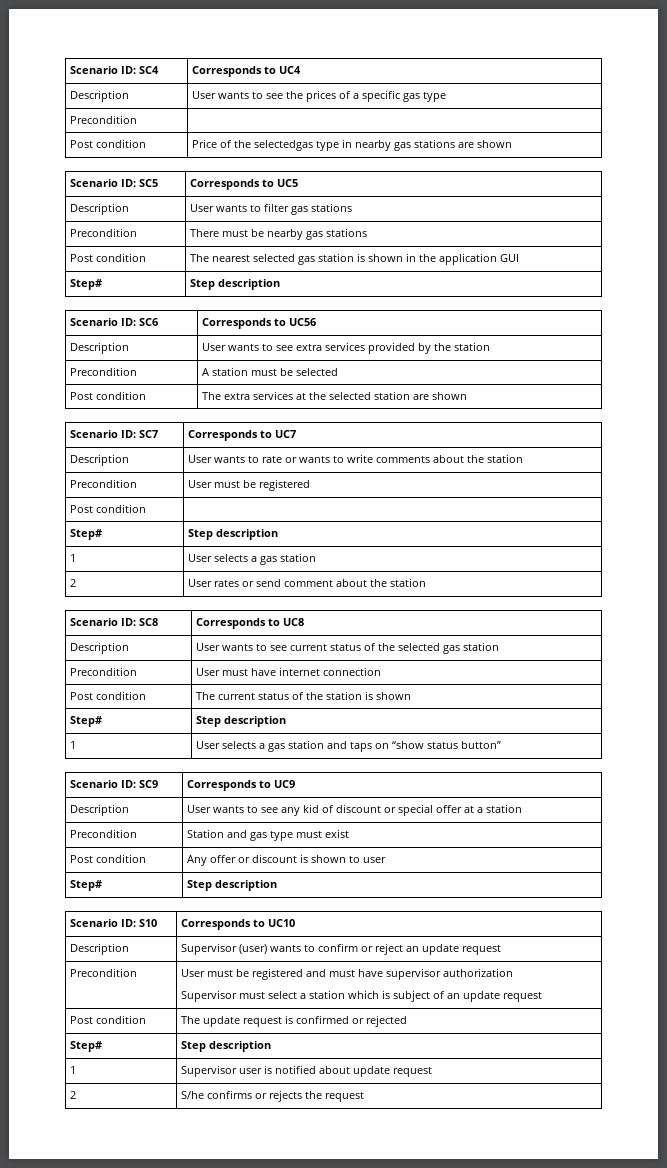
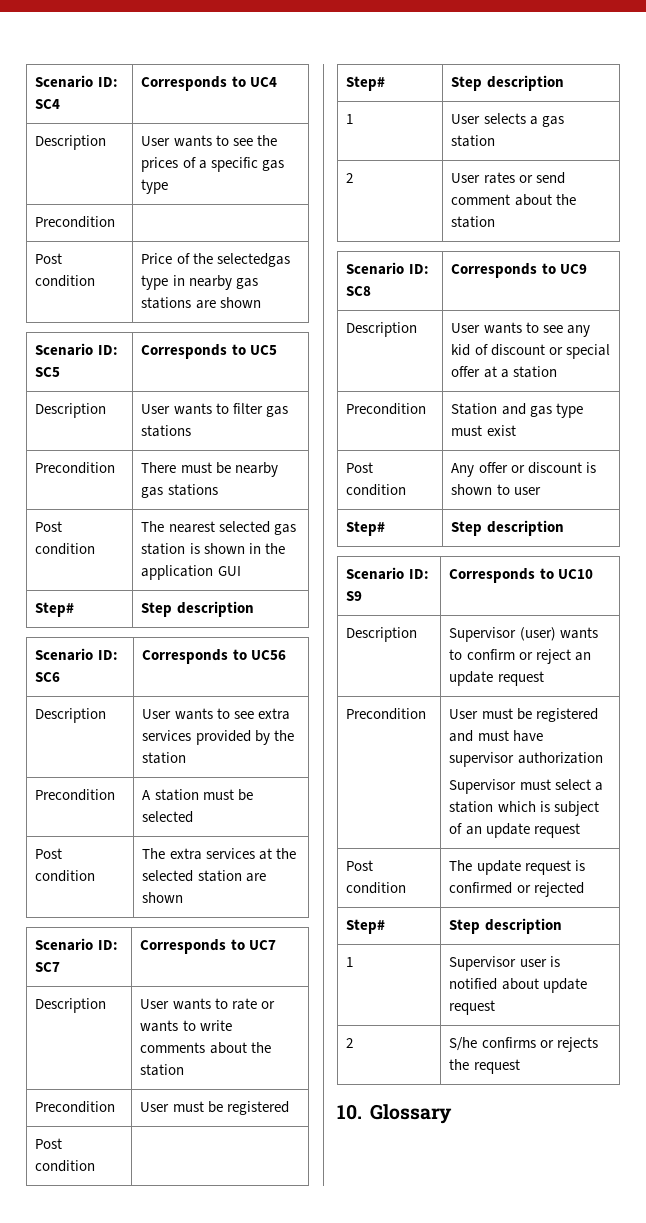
- Scenario ID: SC8 | Corresponds to UC8
- Description | User wants to see current status of the selected gas station
- Precondition | User must have internet connection
- Post condition | The current status of the station is shown
- Step# | Step description
- 1 | User selects a gas station and taps on “show status button”
- Scenario ID: SC9 | Corresponds to UC9
+ Scenario ID: SC8 | Corresponds to UC9
- Scenario ID: S10 | Corresponds to UC10
+ Scenario ID: S9 | Corresponds to UC10
+ 10. Glossary

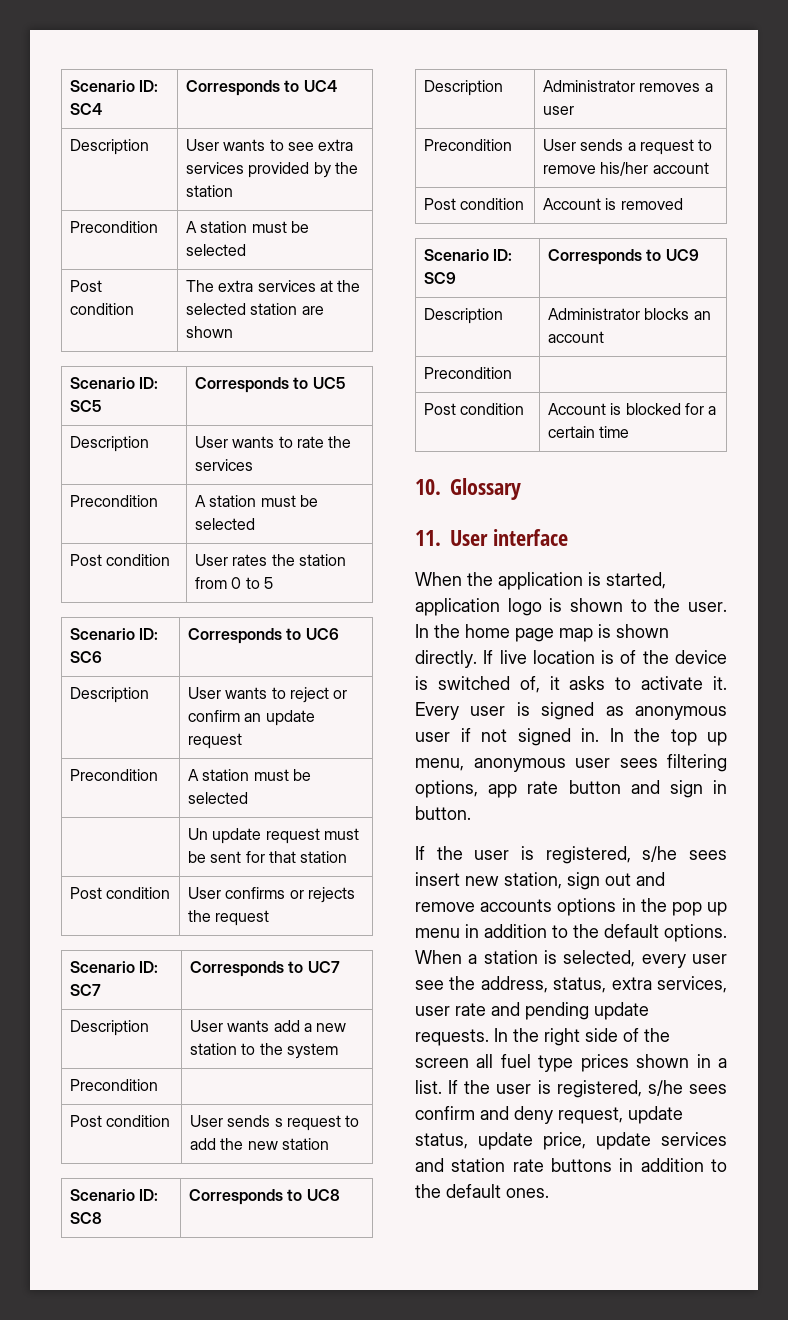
- Description | User wants to see the prices of a specific gas type
- Precondition |
- Post condition | Price of the selectedgas type in nearby gas stations are shown
- Scenario ID: SC5 | Corresponds to UC5
- Description | User wants to filter gas stations
- Precondition | There must be nearby gas stations
- Post condition | The nearest selected gas station is shown in the application GUI
- Step# | Step description
- Scenario ID: SC6 | Corresponds to UC56
+ Scenario ID: SC5 | Corresponds to UC5
+ Description | User wants to rate the services
+ Precondition | A station must be selected
+ Post condition | User rates the station from 0 to 5
+ Scenario ID: SC6 | Corresponds to UC6
+ Description | User wants to reject or confirm an update request
+ Precondition | A station must be selected
+ | Un update request must be sent for that station
+ Post condition | User confirms or rejects the request
- Description | User wants to rate or wants to write comments about the station
- Precondition | User must be registered
- Post condition |
- Step# | Step description
- 1 | User selects a gas station
- 2 | User rates or send comment about the station
- Scenario ID: SC8 | Corresponds to UC9
- Description | User wants to see any kid of discount or special offer at a station
- Precondition | Station and gas type must exist
- Post condition | Any offer or discount is shown to user
- Step# | Step description
- Scenario ID: S9 | Corresponds to UC10
- Description | Supervisor (user) wants to confirm or reject an update request
- Precondition | User must be registered and must have supervisor authorization
- Supervisor must select a station which is subject of an update request
- Post condition | The update request is confirmed or rejected
- Step# | Step description
- 1 | Supervisor user is notified about update request
- 2 | S/he confirms or rejects the request
+ Description | User wants add a new station to the system
+ Precondition |
+ Post condition | User sends s request to add the new station
+ Scenario ID: SC8 | Corresponds to UC8
+ Description | Administrator removes a user
+ Precondition | User sends a request to remove his/her account
+ Post condition | Account is removed
+ Scenario ID: SC9 | Corresponds to UC9
+ Description | Administrator blocks an account
+ Precondition |
+ Post condition | Account is blocked for a certain time
  10. Glossary
+ 11. User interface
+ When the application is started, application logo is shown to the user. In the home page map is shown directly. If live location is of the device is switched of, it asks to activate it. Every user is signed as anonymous user if not signed in. In the top up menu, anonymous user sees filtering options, app rate button and sign in button.
+ If the user is registered, s/he sees insert new station, sign out and remove accounts options in the pop up menu in addition to the default options. When a station is selected, every user see the address, status, extra services, user rate and pending update requests. In the right side of the screen all fuel type prices shown in a list. If the user is registered, s/he sees confirm and deny request, update status, update price, update services and station rate buttons in addition to the default ones.

